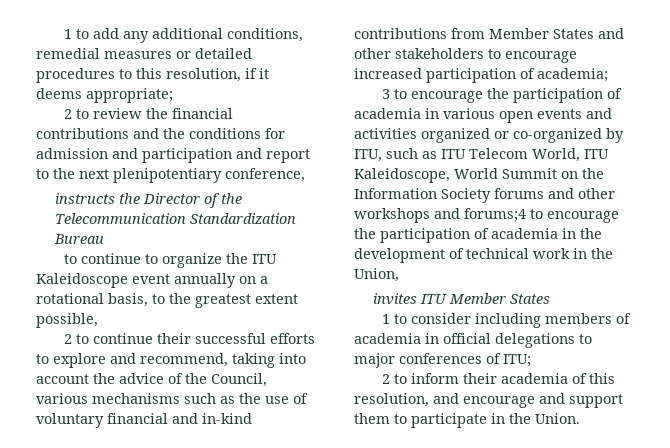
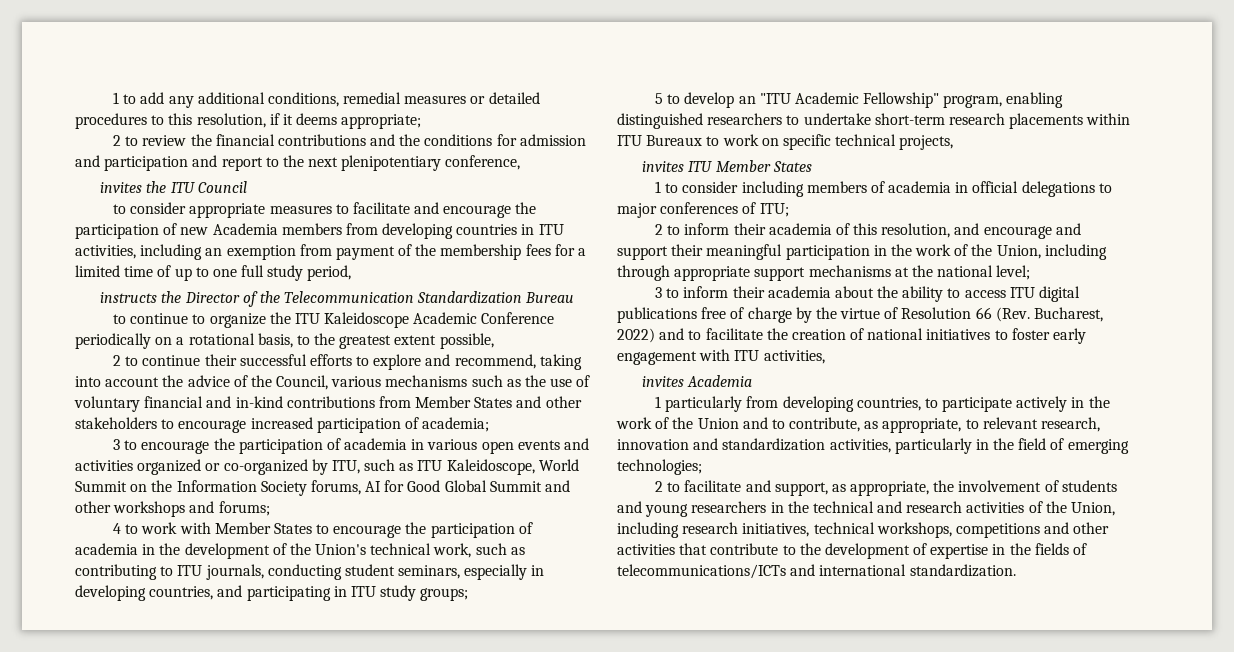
+ invites the ITU Council
+ to consider appropriate measures to facilitate and encourage the participation of new Academia members from developing countries in ITU activities, including an exemption from payment of the membership fees for a limited time of up to one full study period,
- to continue to organize the ITU Kaleidoscope event annually on a rotational basis, to the greatest extent possible,
+ to continue to organize the ITU Kaleidoscope Academic Conference periodically on a rotational basis, to the greatest extent possible,
- 3 to encourage the participation of academia in various open events and activities organized or co-organized by ITU, such as ITU Telecom World, ITU Kaleidoscope, World Summit on the Information Society forums and other workshops and forums;4 to encourage the participation of academia in the development of technical work in the Union,
+ 3 to encourage the participation of academia in various open events and activities organized or co-organized by ITU, such as ITU Kaleidoscope, World Summit on the Information Society forums, AI for Good Global Summit and other workshops and forums;
+ 4 to work with Member States to encourage the participation of academia in the development of the Union's technical work, such as contributing to ITU journals, conducting student seminars, especially in developing countries, and participating in ITU study groups;
+ 5 to develop an "ITU Academic Fellowship" program, enabling distinguished researchers to undertake short-term research placements within ITU Bureaux to work on specific technical projects,
- 2 to inform their academia of this resolution, and encourage and support them to participate in the Union.
+ 2 to inform their academia of this resolution, and encourage and support their meaningful participation in the work of the Union, including through appropriate support mechanisms at the national level;
+ 3 to inform their academia about the ability to access ITU digital publications free of charge by the virtue of Resolution 66 (Rev. Bucharest, 2022) and to facilitate the creation of national initiatives to foster early engagement with ITU activities,
+ invites Academia
+ 1 particularly from developing countries, to participate actively in the work of the Union and to contribute, as appropriate, to relevant research, innovation and standardization activities, particularly in the field of emerging technologies;
+ 2 to facilitate and support, as appropriate, the involvement of students and young researchers in the technical and research activities of the Union, including research initiatives, technical workshops, competitions and other activities that contribute to the development of expertise in the fields of telecommunications/ICTs and international standardization.

